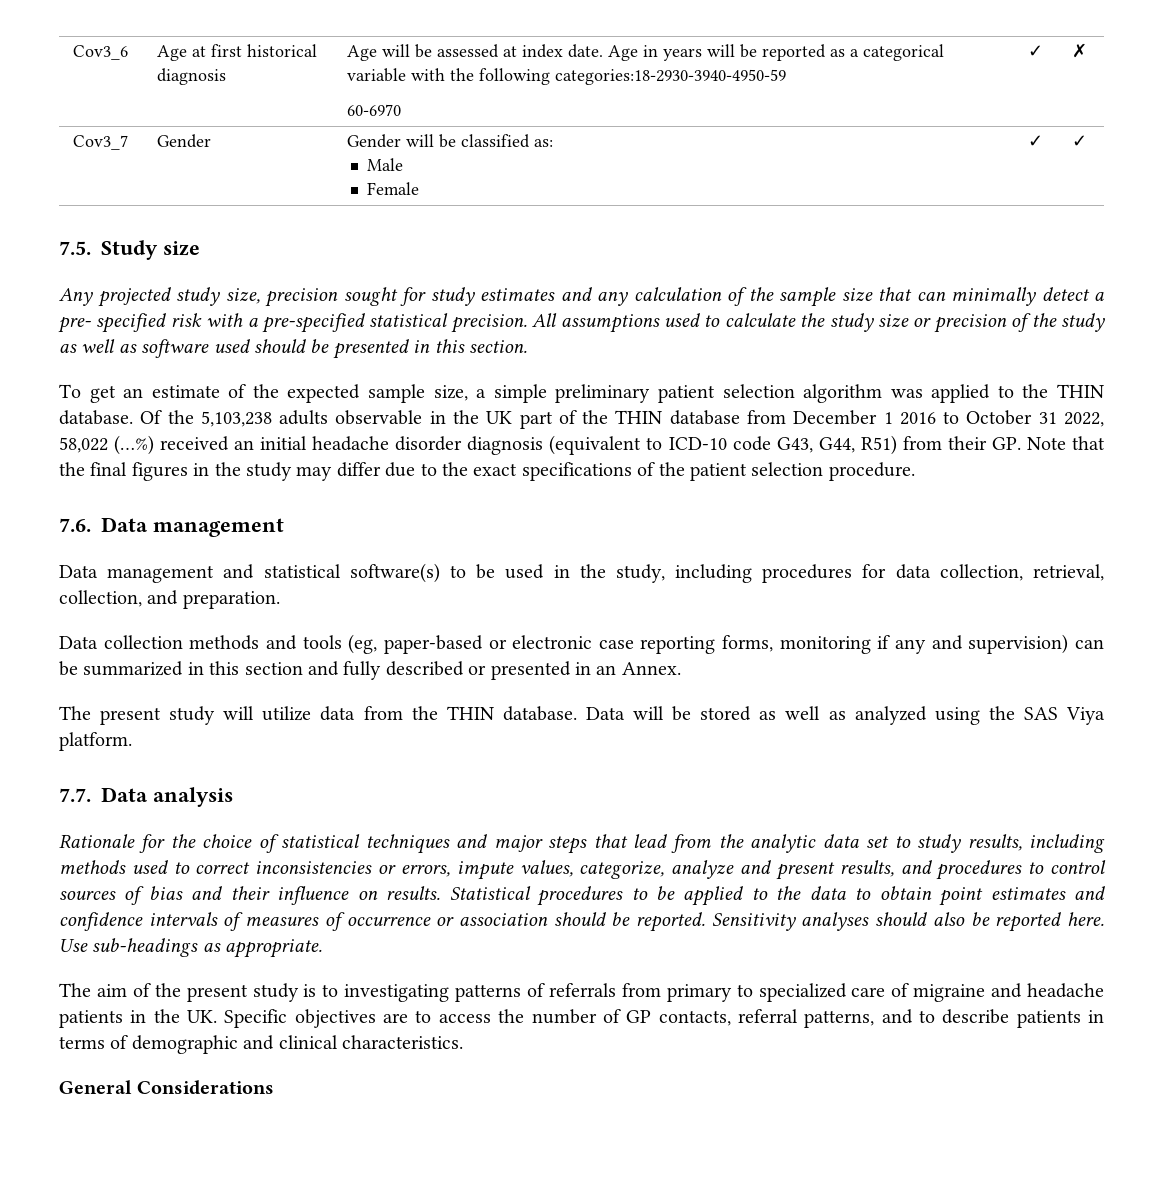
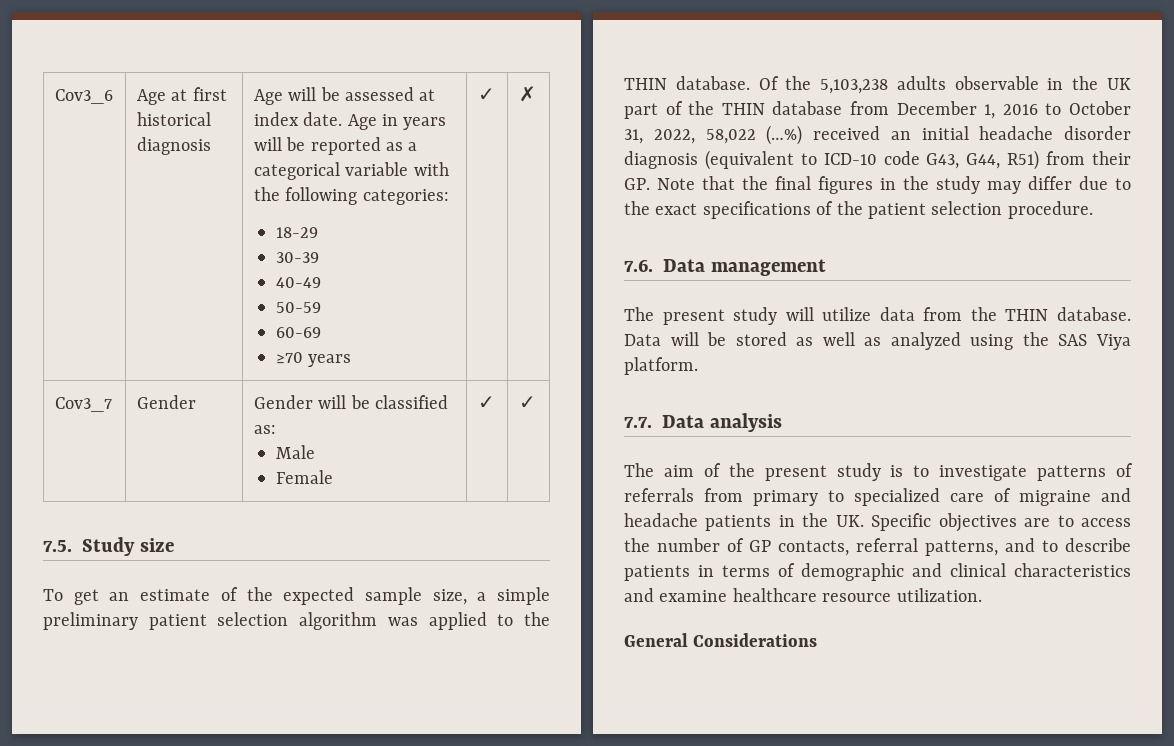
- Cov3_6 | Age at first historical diagnosis | Age will be assessed at index date. Age in years will be reported as a categorical variable with the following categories:18-2930-3940-4950-59
- 60-6970 | ✓ | ✗
+ Cov3_6 | Age at first historical diagnosis | Age will be assessed at index date. Age in years will be reported as a categorical variable with the following categories:
+ 18-29
+ 30-39
+ 40-49
+ 50-59
+ 60-69
+ ≥70 years | ✓ | ✗
- Any projected study size, precision sought for study estimates and any calculation of the sample size that can minimally detect a pre- specified risk with a pre-specified statistical precision. All assumptions used to calculate the study size or precision of the study as well as software used should be presented in this section.
- Of the 5,103,238 adults observable in the UK part of the THIN database from December 1 2016 to October 31 2022, 58,022 (…%) received an initial headache disorder diagnosis (equivalent to ICD-10 code G43, G44, R51) from their GP. Note that the final figures in the study may differ due to the exact specifications of the patient selection procedure.
+ Of the 5,103,238 adults observable in the UK part of the THIN database from December 1, 2016 to October 31, 2022, 58,022 (…%) received an initial headache disorder diagnosis (equivalent to ICD-10 code G43, G44, R51) from their GP. Note that the final figures in the study may differ due to the exact specifications of the patient selection procedure.
- Data management and statistical software(s) to be used in the study, including procedures for data collection, retrieval, collection, and preparation.
- Data collection methods and tools (eg, paper-based or electronic case reporting forms, monitoring if any and supervision) can be summarized in this section and fully described or presented in an Annex.
- Rationale for the choice of statistical techniques and major steps that lead from the analytic data set to study results, including methods used to correct inconsistencies or errors, impute values, categorize, analyze and present results, and procedures to control sources of bias and their influence on results. Statistical procedures to be applied to the data to obtain point estimates and confidence intervals of measures of occurrence or association should be reported. Sensitivity analyses should also be reported here. Use sub-headings as appropriate.
- The aim of the present study is to investigating patterns of referrals from primary to specialized care of migraine and headache patients in the UK. Specific objectives are to access the number of GP contacts, referral patterns, and to describe patients in terms of demographic and clinical characteristics.
+ The aim of the present study is to investigate patterns of referrals from primary to specialized care of migraine and headache patients in the UK. Specific objectives are to access the number of GP contacts, referral patterns, and to describe patients in terms of demographic and clinical characteristics and examine healthcare resource utilization.

